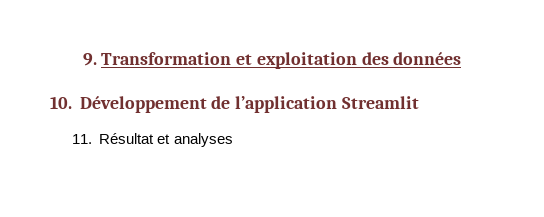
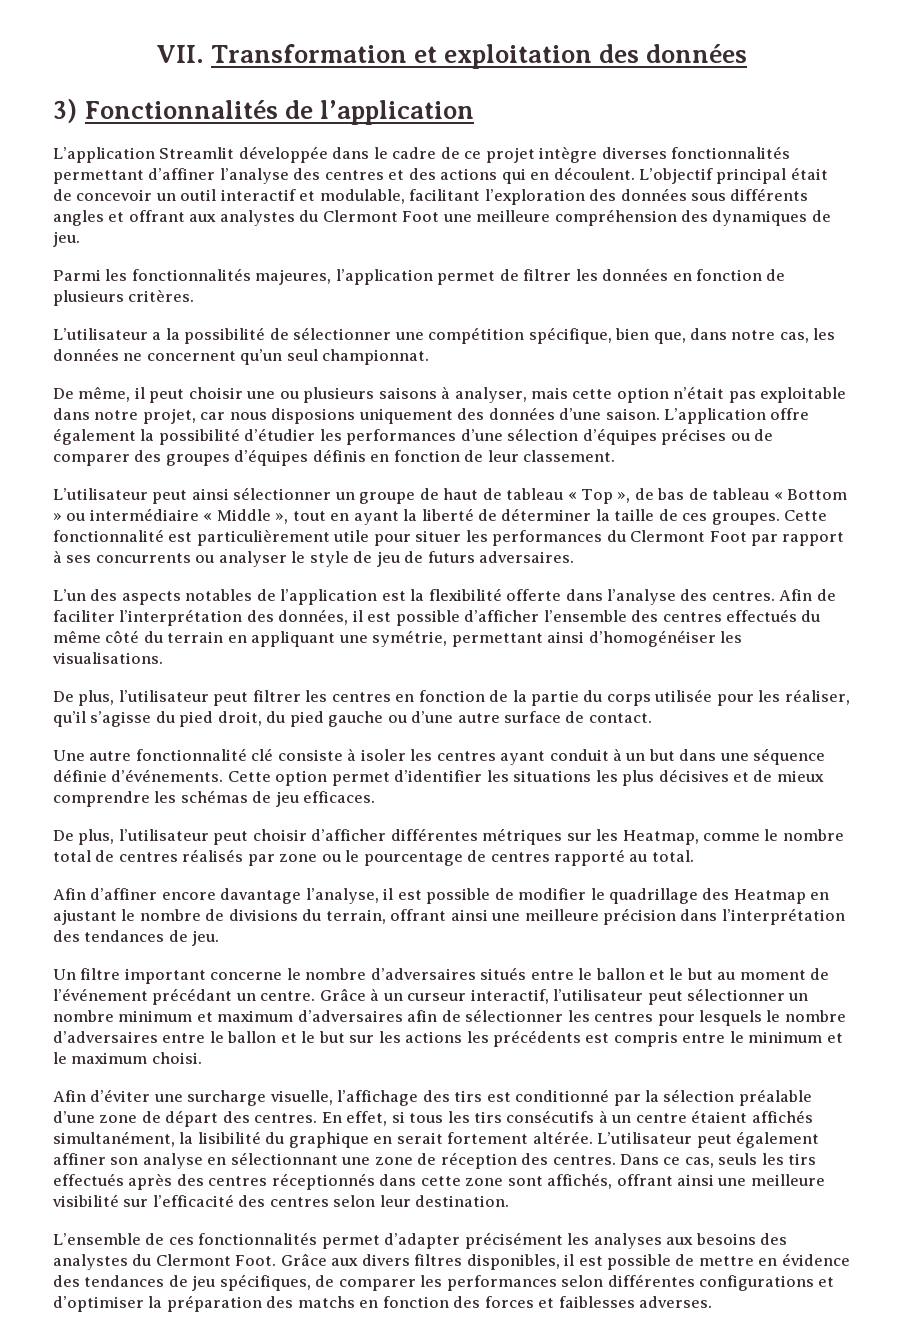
- 9. Transformation et exploitation des données
+ VII. Transformation et exploitation des données
- 10. Développement de l’application Streamlit
- 11. Résultat et analyses
+ 3) Fonctionnalités de l’application
+ L’application Streamlit développée dans le cadre de ce projet intègre diverses fonctionnalités permettant d’affiner l’analyse des centres et des actions qui en découlent. L’objectif principal était de concevoir un outil interactif et modulable, facilitant l’exploration des données sous différents angles et offrant aux analystes du Clermont Foot une meilleure compréhension des dynamiques de jeu.
+ Parmi les fonctionnalités majeures, l’application permet de filtrer les données en fonction de plusieurs critères.
+ L’utilisateur a la possibilité de sélectionner une compétition spécifique, bien que, dans notre cas, les données ne concernent qu’un seul championnat.
+ De même, il peut choisir une ou plusieurs saisons à analyser, mais cette option n’était pas exploitable dans notre projet, car nous disposions uniquement des données d’une saison. L’application offre également la possibilité d’étudier les performances d’une sélection d’équipes précises ou de comparer des groupes d’équipes définis en fonction de leur classement.
+ L’utilisateur peut ainsi sélectionner un groupe de haut de tableau « Top », de bas de tableau « Bottom » ou intermédiaire « Middle », tout en ayant la liberté de déterminer la taille de ces groupes. Cette fonctionnalité est particulièrement utile pour situer les performances du Clermont Foot par rapport à ses concurrents ou analyser le style de jeu de futurs adversaires.
+ L’un des aspects notables de l’application est la flexibilité offerte dans l’analyse des centres. Afin de faciliter l’interprétation des données, il est possible d’afficher l’ensemble des centres effectués du même côté du terrain en appliquant une symétrie, permettant ainsi d’homogénéiser les visualisations.
+ De plus, l’utilisateur peut filtrer les centres en fonction de la partie du corps utilisée pour les réaliser, qu’il s’agisse du pied droit, du pied gauche ou d’une autre surface de contact.
+ Une autre fonctionnalité clé consiste à isoler les centres ayant conduit à un but dans une séquence définie d’événements. Cette option permet d’identifier les situations les plus décisives et de mieux comprendre les schémas de jeu efficaces.
+ De plus, l’utilisateur peut choisir d’afficher différentes métriques sur les Heatmap, comme le nombre total de centres réalisés par zone ou le pourcentage de centres rapporté au total.
+ Afin d’affiner encore davantage l’analyse, il est possible de modifier le quadrillage des Heatmap en ajustant le nombre de divisions du terrain, offrant ainsi une meilleure précision dans l’interprétation des tendances de jeu.
+ Un filtre important concerne le nombre d’adversaires situés entre le ballon et le but au moment de l’événement précédant un centre. Grâce à un curseur interactif, l’utilisateur peut sélectionner un nombre minimum et maximum d’adversaires afin de sélectionner les centres pour lesquels le nombre d’adversaires entre le ballon et le but sur les actions les précédents est compris entre le minimum et le maximum choisi.
+ Afin d’éviter une surcharge visuelle, l’affichage des tirs est conditionné par la sélection préalable d’une zone de départ des centres. En effet, si tous les tirs consécutifs à un centre étaient affichés simultanément, la lisibilité du graphique en serait fortement altérée. L’utilisateur peut également affiner son analyse en sélectionnant une zone de réception des centres. Dans ce cas, seuls les tirs effectués après des centres réceptionnés dans cette zone sont affichés, offrant ainsi une meilleure visibilité sur l’efficacité des centres selon leur destination.
+ L’ensemble de ces fonctionnalités permet d’adapter précisément les analyses aux besoins des analystes du Clermont Foot. Grâce aux divers filtres disponibles, il est possible de mettre en évidence des tendances de jeu spécifiques, de comparer les performances selon différentes configurations et d’optimiser la préparation des matchs en fonction des forces et faiblesses adverses.

